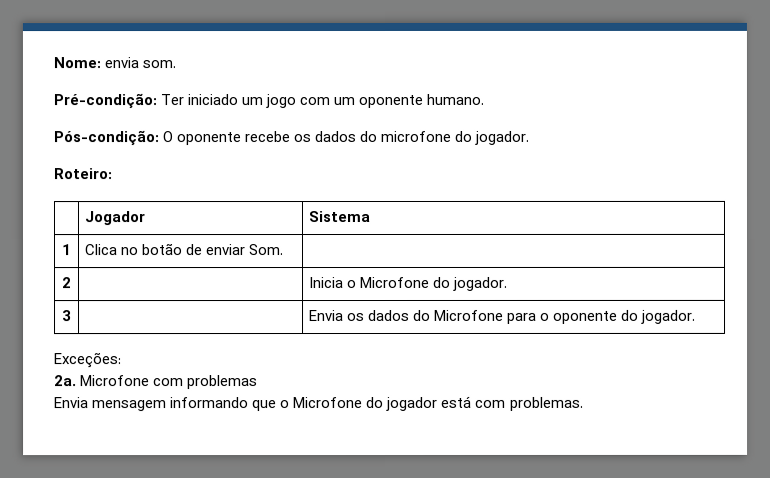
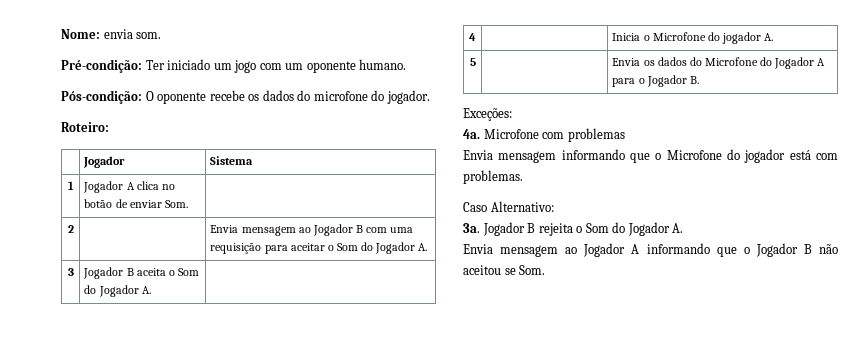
- 1 | Clica no botão de enviar Som. |
+ 1 | Jogador A clica no botão de enviar Som. |
- 2 | | Inicia o Microfone do jogador.
- 3 | | Envia os dados do Microfone para o oponente do jogador.
+ 2 | | Envia mensagem ao Jogador B com uma requisição para aceitar o Som do Jogador A.
+ 3 | Jogador B aceita o Som do Jogador A. |
+ 4 | | Inicia o Microfone do jogador A.
+ 5 | | Envia os dados do Microfone do Jogador A para o Jogador B.
- 2a.
+ 4a.
+ Caso Alternativo:
+ 3a. Jogador B rejeita o Som do Jogador A.
+ Envia mensagem ao Jogador A informando que o Jogador B não aceitou se Som.

